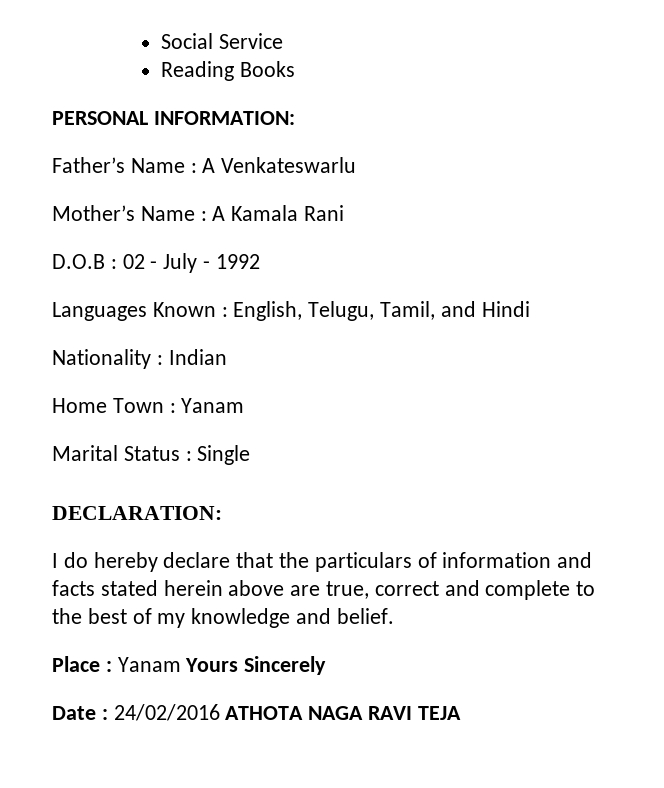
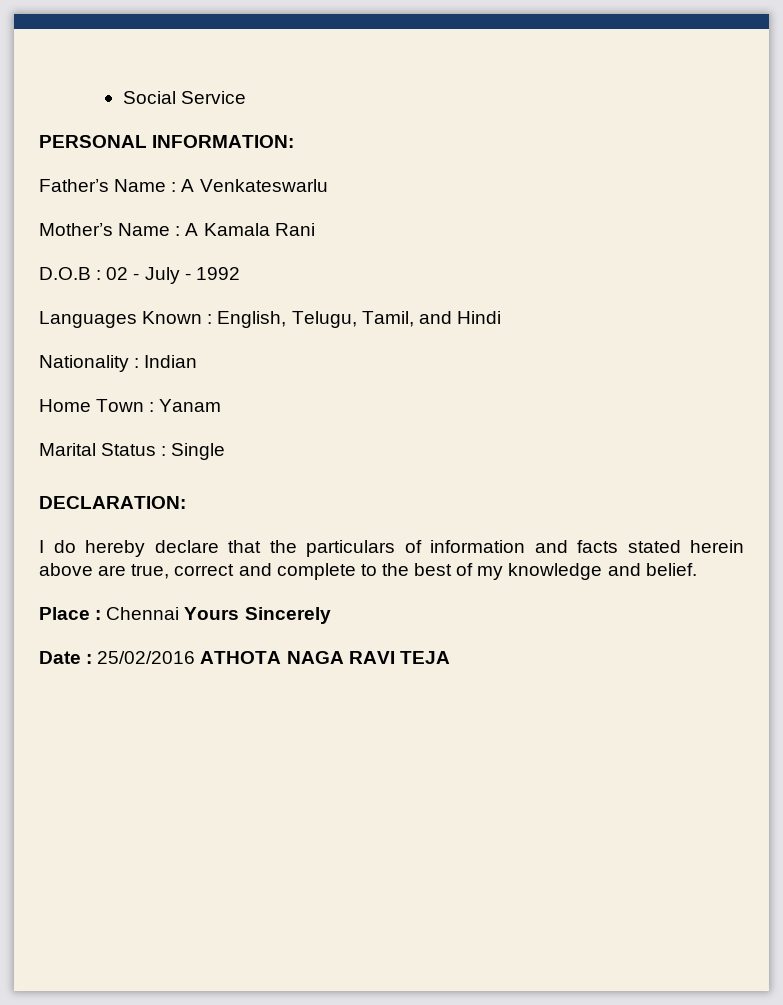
- Reading Books
- Place : Yanam Yours Sincerely
+ Place : Chennai Yours Sincerely
- Date : 24/02/2016 ATHOTA NAGA RAVI TEJA
+ Date : 25/02/2016 ATHOTA NAGA RAVI TEJA

